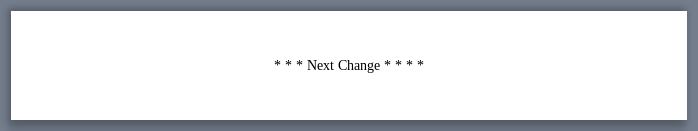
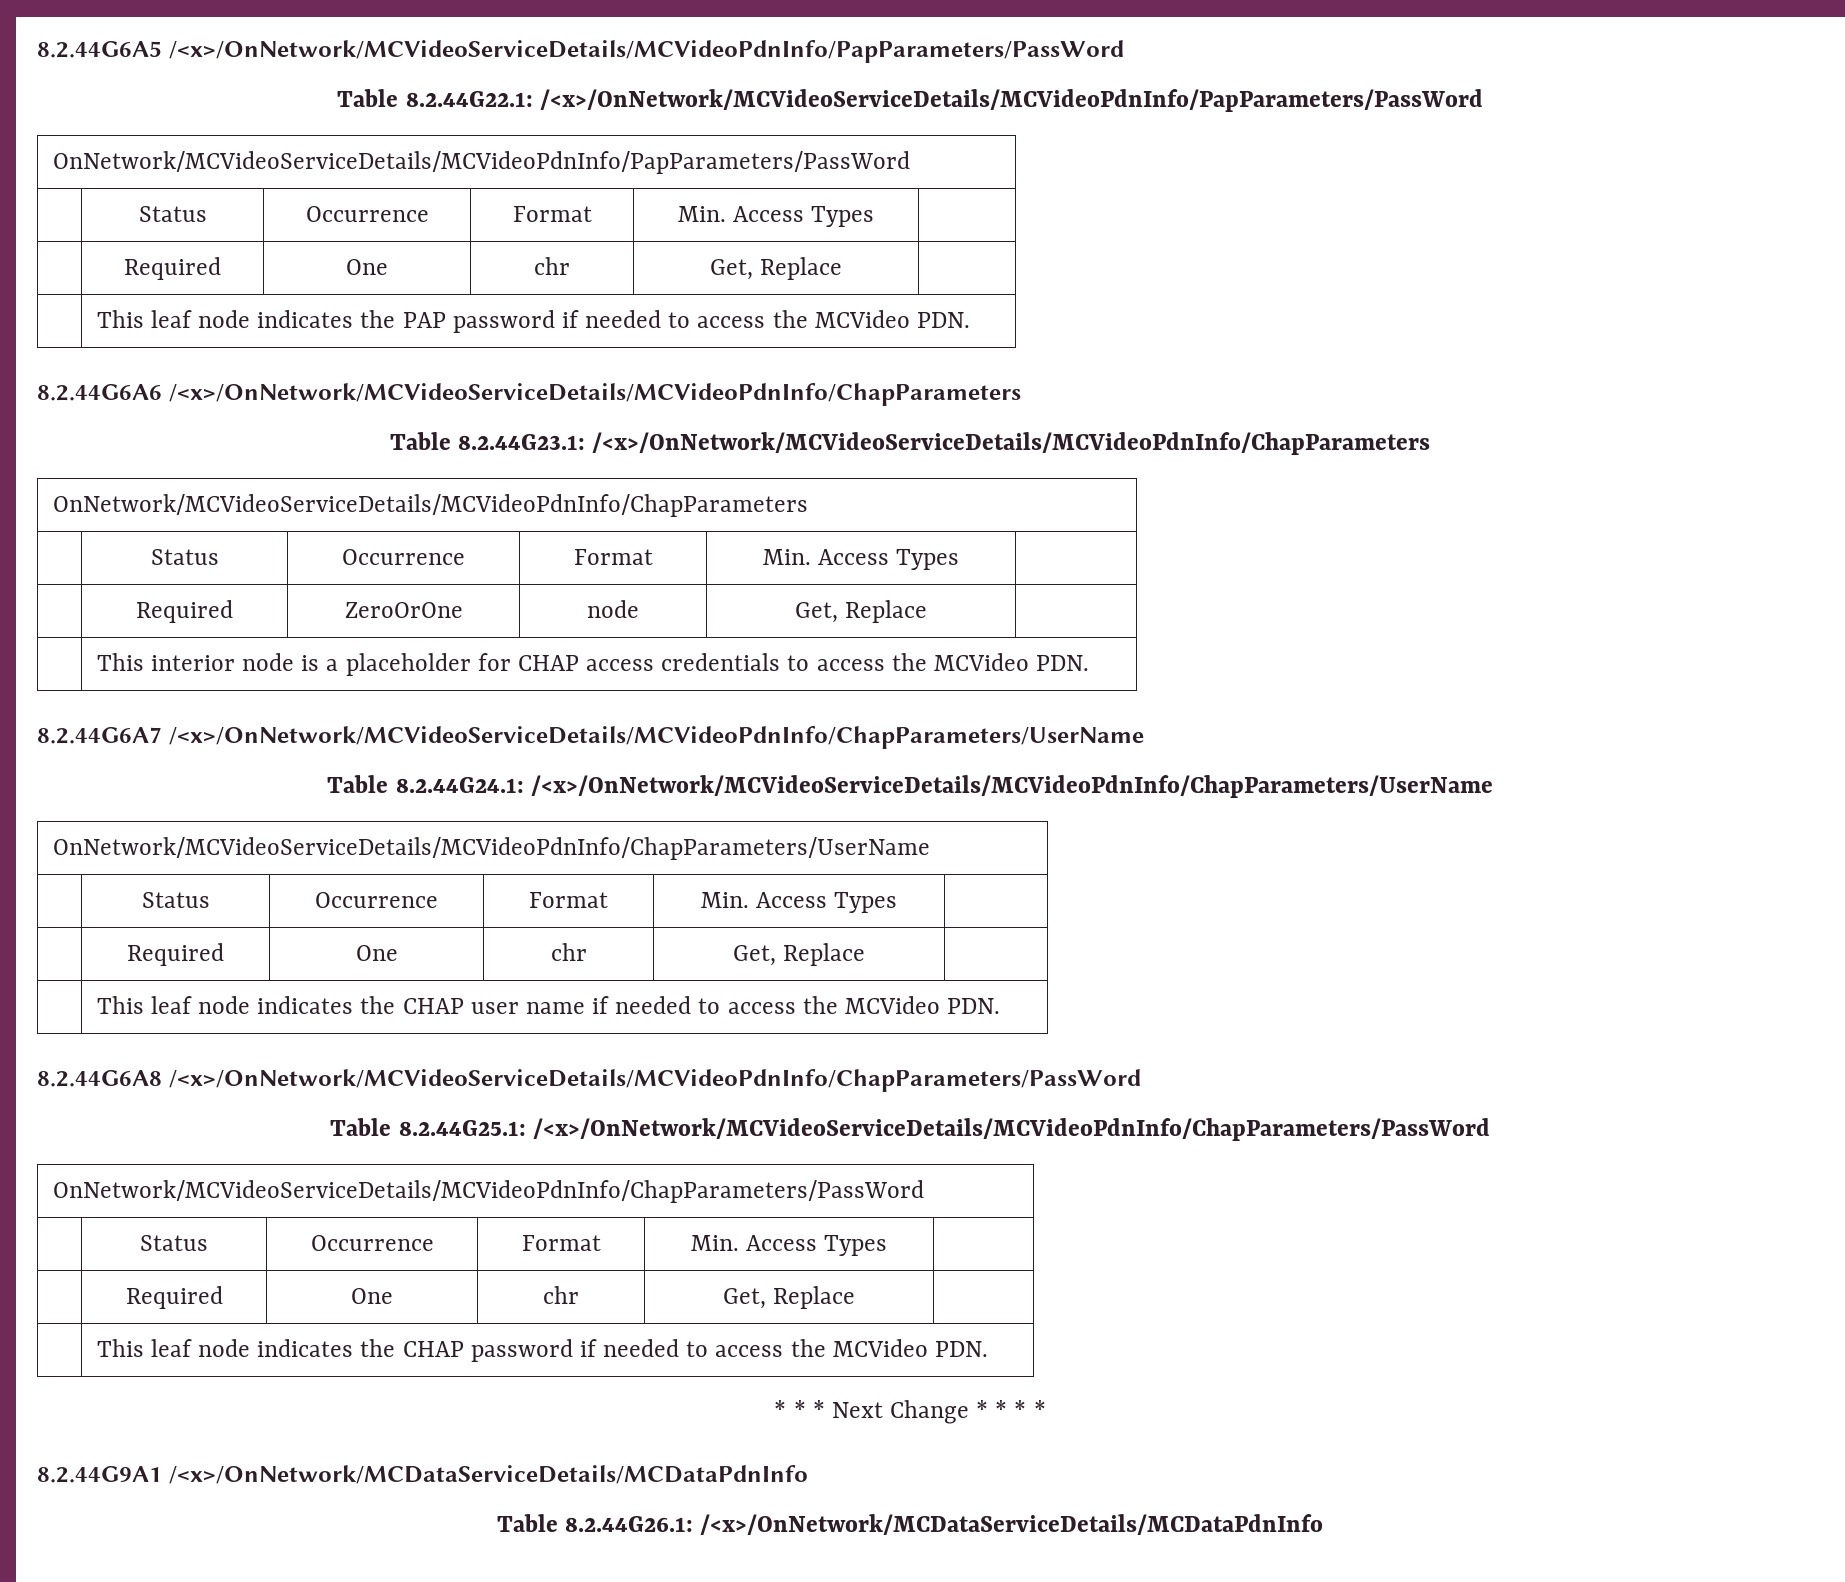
+ 8.2.44G6A5 /<x>/OnNetwork/MCVideoServiceDetails/MCVideoPdnInfo/PapParameters/PassWord
+ Table 8.2.44G22.1: /<x>/OnNetwork/MCVideoServiceDetails/MCVideoPdnInfo/PapParameters/PassWord
+ OnNetwork/MCVideoServiceDetails/MCVideoPdnInfo/PapParameters/PassWord
+ | Status | Occurrence | Format | Min. Access Types |
+ | Required | One | chr | Get, Replace |
+ | This leaf node indicates the PAP password if needed to access the MCVideo PDN.
+ 8.2.44G6A6 /<x>/OnNetwork/MCVideoServiceDetails/MCVideoPdnInfo/ChapParameters
+ Table 8.2.44G23.1: /<x>/OnNetwork/MCVideoServiceDetails/MCVideoPdnInfo/ChapParameters
+ OnNetwork/MCVideoServiceDetails/MCVideoPdnInfo/ChapParameters
+ | Status | Occurrence | Format | Min. Access Types |
+ | Required | ZeroOrOne | node | Get, Replace |
+ | This interior node is a placeholder for CHAP access credentials to access the MCVideo PDN.
+ 8.2.44G6A7 /<x>/OnNetwork/MCVideoServiceDetails/MCVideoPdnInfo/ChapParameters/UserName
+ Table 8.2.44G24.1: /<x>/OnNetwork/MCVideoServiceDetails/MCVideoPdnInfo/ChapParameters/UserName
+ OnNetwork/MCVideoServiceDetails/MCVideoPdnInfo/ChapParameters/UserName
+ | Status | Occurrence | Format | Min. Access Types |
+ | Required | One | chr | Get, Replace |
+ | This leaf node indicates the CHAP user name if needed to access the MCVideo PDN.
+ 8.2.44G6A8 /<x>/OnNetwork/MCVideoServiceDetails/MCVideoPdnInfo/ChapParameters/PassWord
+ Table 8.2.44G25.1: /<x>/OnNetwork/MCVideoServiceDetails/MCVideoPdnInfo/ChapParameters/PassWord
+ OnNetwork/MCVideoServiceDetails/MCVideoPdnInfo/ChapParameters/PassWord
+ | Status | Occurrence | Format | Min. Access Types |
+ | Required | One | chr | Get, Replace |
+ | This leaf node indicates the CHAP password if needed to access the MCVideo PDN.
+ 8.2.44G9A1 /<x>/OnNetwork/MCDataServiceDetails/MCDataPdnInfo
+ Table 8.2.44G26.1: /<x>/OnNetwork/MCDataServiceDetails/MCDataPdnInfo

